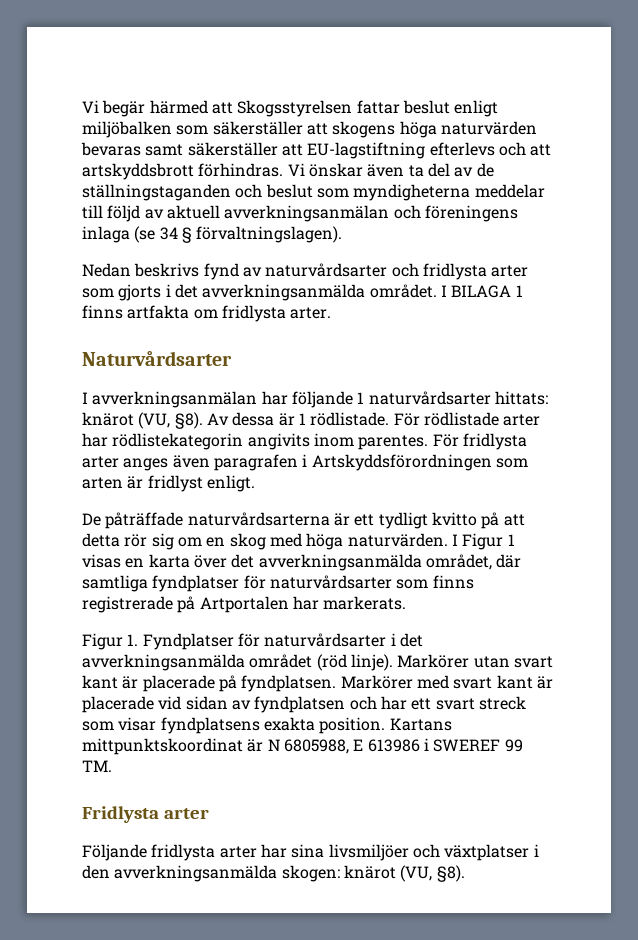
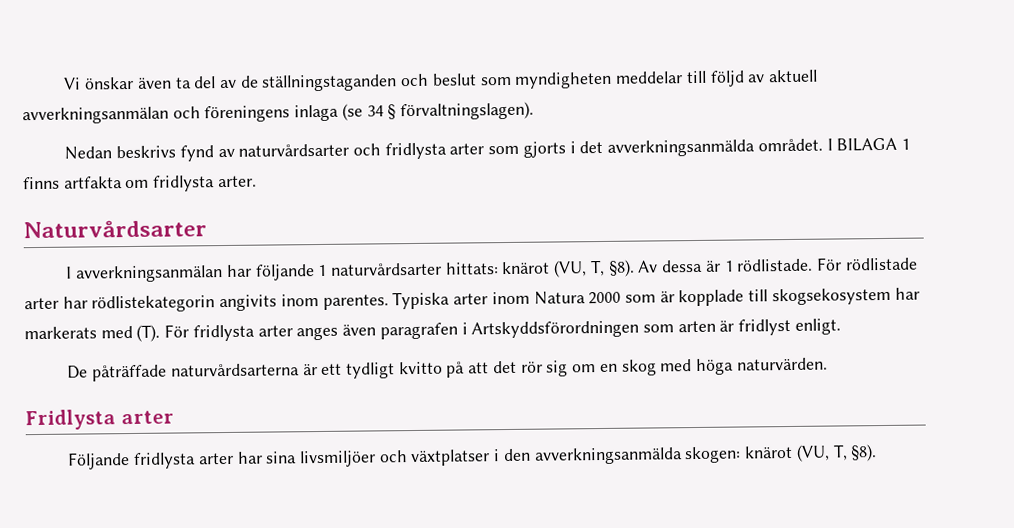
- Vi begär härmed att Skogsstyrelsen fattar beslut enligt miljöbalken som säkerställer att skogens höga naturvärden bevaras samt säkerställer att EU-lagstiftning efterlevs och att artskyddsbrott förhindras. Vi önskar även ta del av de ställningstaganden och beslut som myndigheterna meddelar till följd av aktuell avverkningsanmälan och föreningens inlaga (se 34 § förvaltningslagen).
+ Vi önskar även ta del av de ställningstaganden och beslut som myndigheten meddelar till följd av aktuell avverkningsanmälan och föreningens inlaga (se 34 § förvaltningslagen).
- I avverkningsanmälan har följande 1 naturvårdsarter hittats: knärot (VU, §8).
+ I avverkningsanmälan har följande 1 naturvårdsarter hittats: knärot (VU, T, §8).
- För fridlysta arter anges även paragrafen i Artskyddsförordningen som arten är fridlyst enligt.
+ Typiska arter inom Natura 2000 som är kopplade till skogsekosystem har markerats med (T). För fridlysta arter anges även paragrafen i Artskyddsförordningen som arten är fridlyst enligt.
- De påträffade naturvårdsarterna är ett tydligt kvitto på att detta rör sig om en skog med höga naturvärden. I Figur 1 visas en karta över det avverkningsanmälda området, där samtliga fyndplatser för naturvårdsarter som finns registrerade på Artportalen har markerats.
- Figur 1. Fyndplatser för naturvårdsarter i det avverkningsanmälda området (röd linje). Markörer utan svart kant är placerade på fyndplatsen. Markörer med svart kant är placerade vid sidan av fyndplatsen och har ett svart streck som visar fyndplatsens exakta position. Kartans mittpunktskoordinat är N 6805988, E 613986 i SWEREF 99 TM.
+ De påträffade naturvårdsarterna är ett tydligt kvitto på att det rör sig om en skog med höga naturvärden.
- Följande fridlysta arter har sina livsmiljöer och växtplatser i den avverkningsanmälda skogen: knärot (VU, §8).
+ Följande fridlysta arter har sina livsmiljöer och växtplatser i den avverkningsanmälda skogen: knärot (VU, T, §8).

